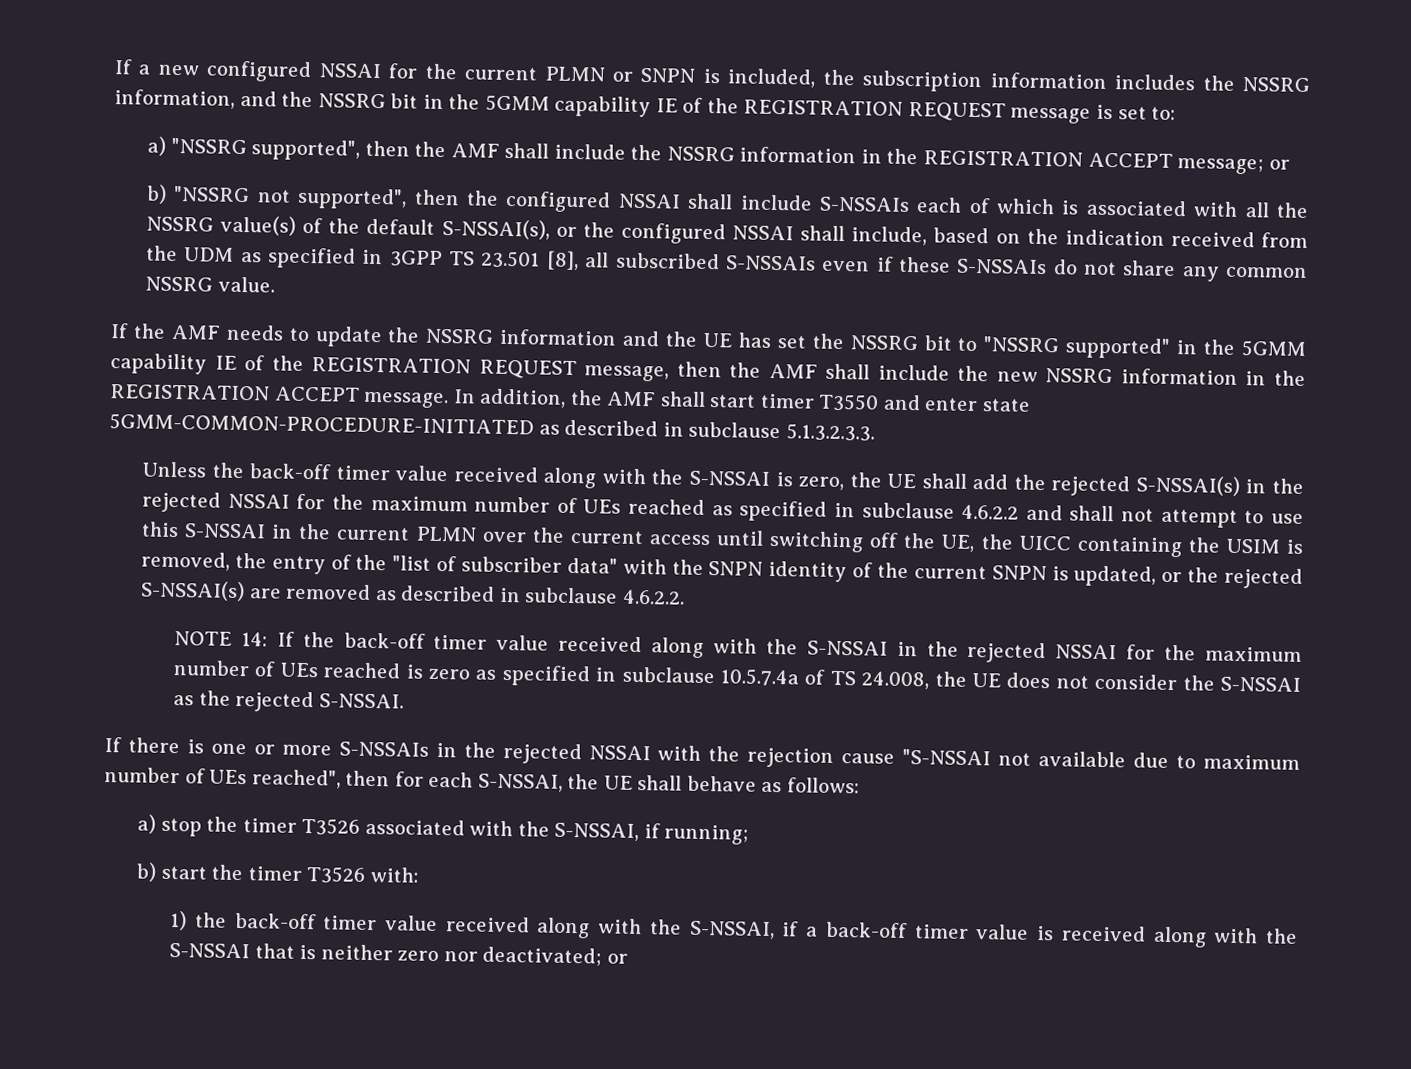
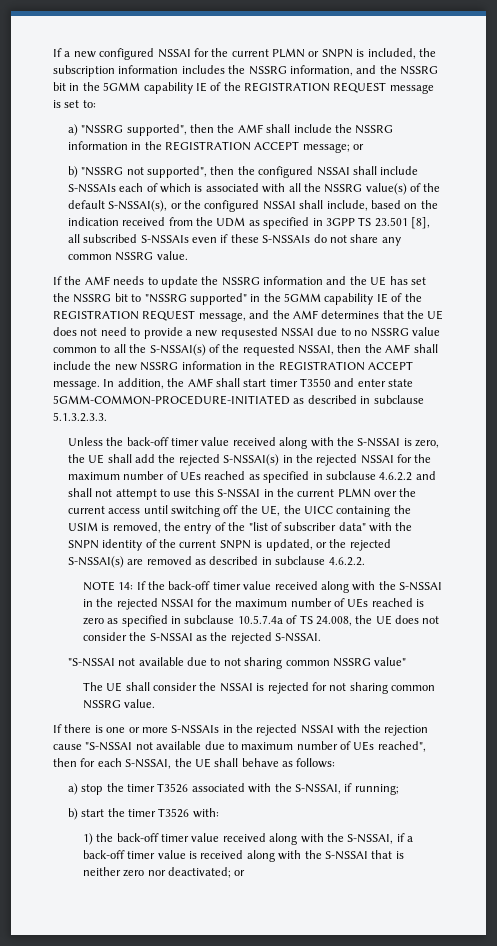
- If the AMF needs to update the NSSRG information and the UE has set the NSSRG bit to "NSSRG supported" in the 5GMM capability IE of the REGISTRATION REQUEST message, then the AMF shall include the new NSSRG information in the REGISTRATION ACCEPT message.
+ If the AMF needs to update the NSSRG information and the UE has set the NSSRG bit to "NSSRG supported" in the 5GMM capability IE of the REGISTRATION REQUEST message, and the AMF determines that the UE does not need to provide a new requsested NSSAI due to no NSSRG value common to all the S-NSSAI(s) of the requested NSSAI, then the AMF shall include the new NSSRG information in the REGISTRATION ACCEPT message.
+ "S-NSSAI not available due to not sharing common NSSRG value"
+ The UE shall consider the NSSAI is rejected for not sharing common NSSRG value.

